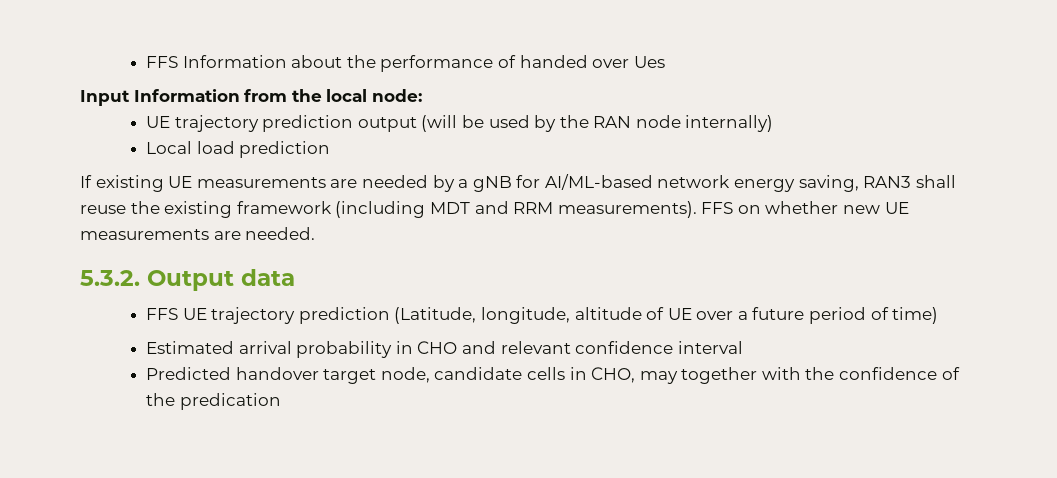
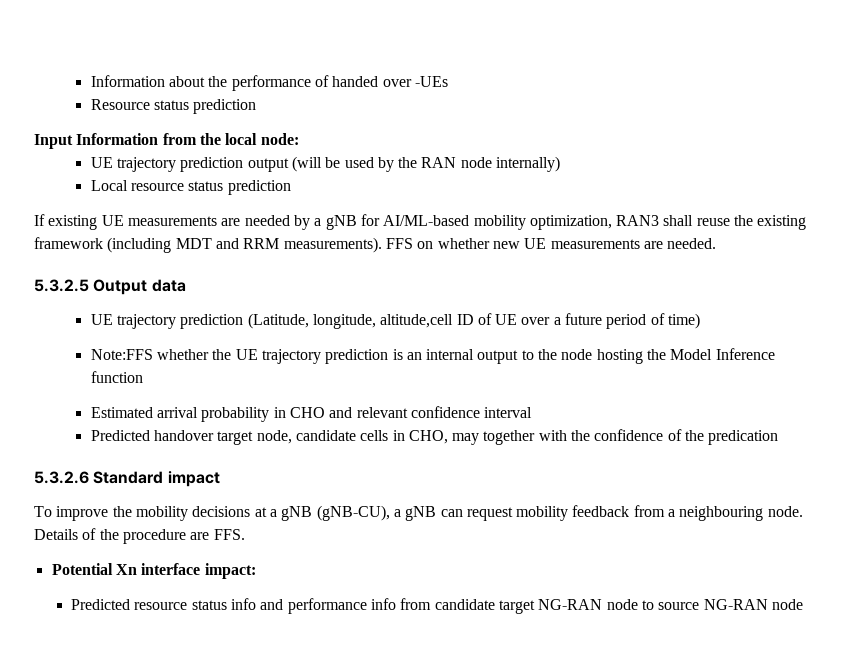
- FFS Information about the performance of handed over Ues
+ Information about the performance of handed over -UEs
+ Resource status prediction
- Local load prediction
+ Local resource status prediction
- If existing UE measurements are needed by a gNB for AI/ML-based network energy saving, RAN3 shall reuse the existing framework (including MDT and RRM measurements).
+ If existing UE measurements are needed by a gNB for AI/ML-based mobility optimization, RAN3 shall reuse the existing framework (including MDT and RRM measurements).
- 5.3.2. Output data
+ 5.3.2.5 Output data
- FFS UE trajectory prediction (Latitude, longitude, altitude of UE over a future period of time)
+ UE trajectory prediction (Latitude, longitude, altitude,cell ID of UE over a future period of time)
+ Note:FFS whether the UE trajectory prediction is an internal output to the node hosting the Model Inference function
+ 5.3.2.6 Standard impact
+ To improve the mobility decisions at a gNB (gNB-CU), a gNB can request mobility feedback from a neighbouring node. Details of the procedure are FFS.
+ Potential Xn interface impact:
+ Predicted resource status info and performance info from candidate target NG-RAN node to source NG-RAN node

